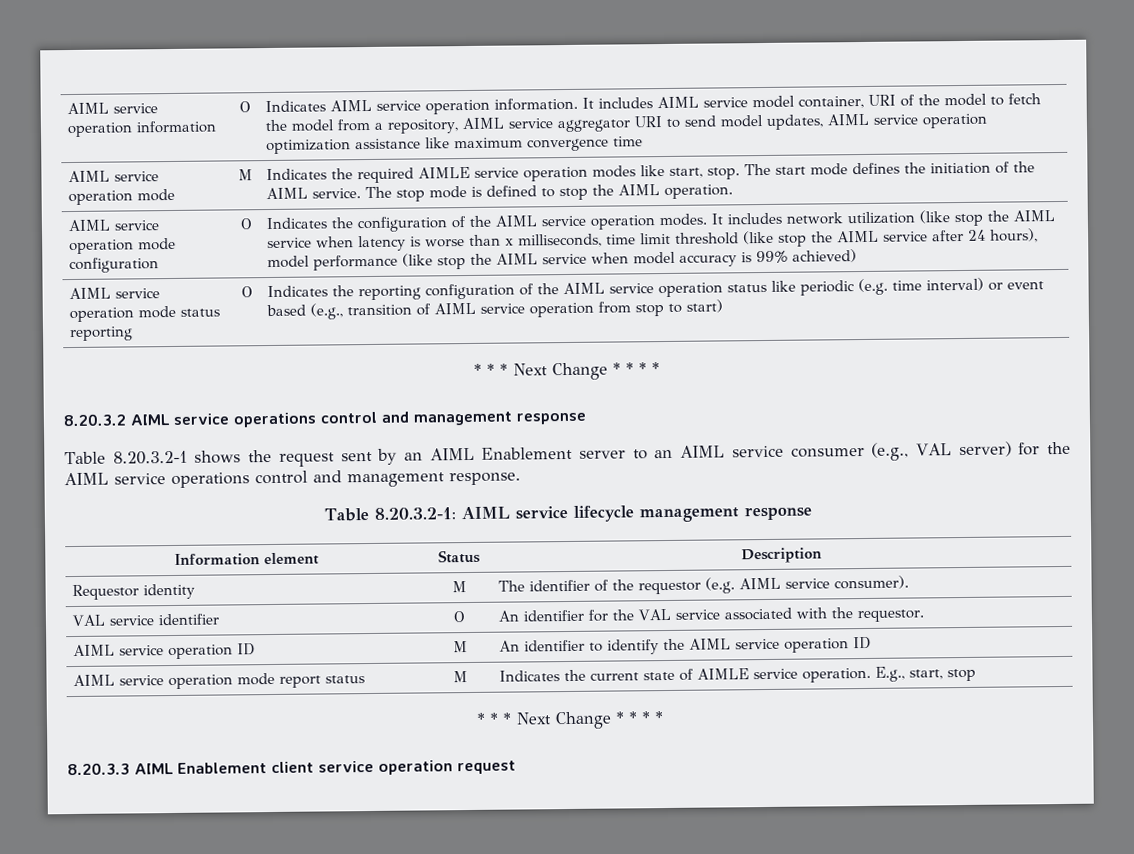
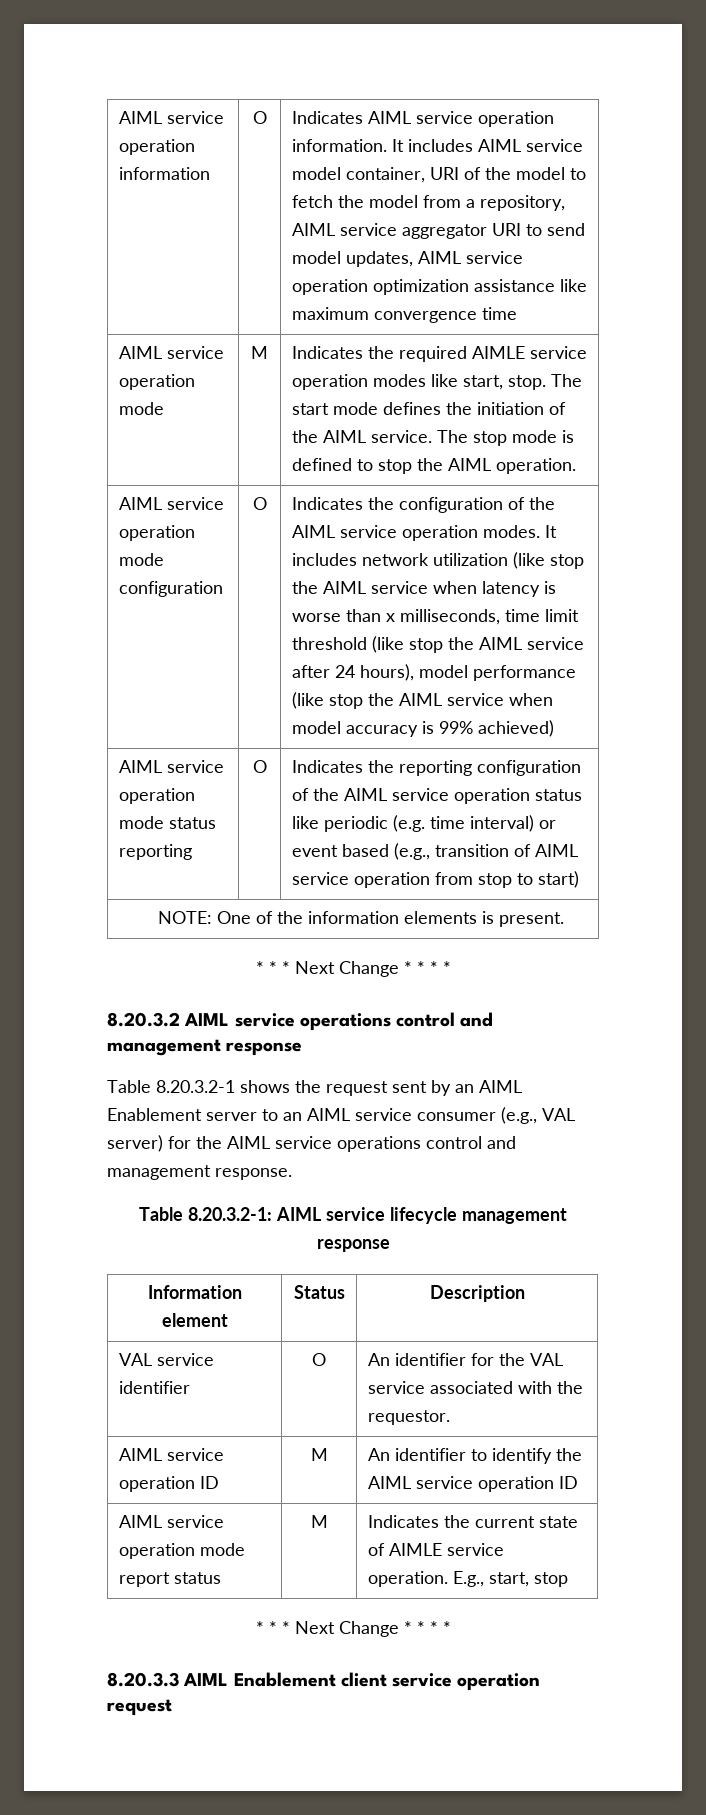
+ NOTE: One of the information elements is present.
- Requestor identity | M | The identifier of the requestor (e.g. AIML service consumer).

